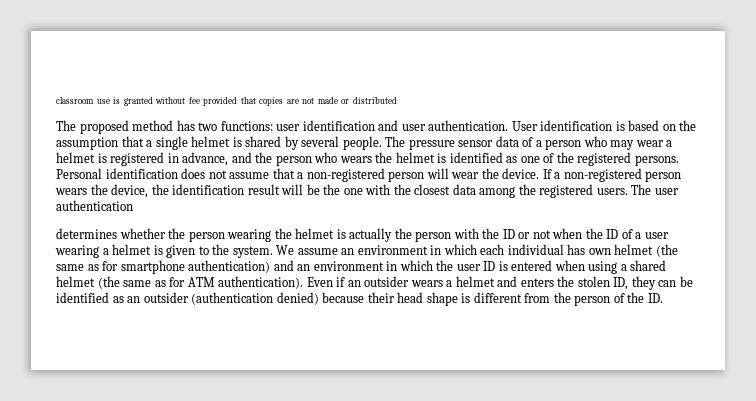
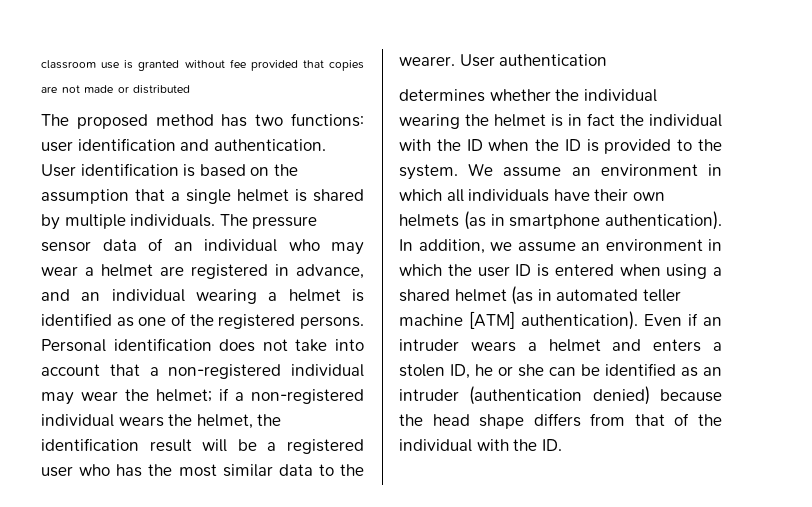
- The proposed method has two functions: user identification and user authentication.
+ The proposed method has two functions: user identification and authentication.
- User identification is based on the assumption that a single helmet is shared by several people.
+ User identification is based on the assumption that a single helmet is shared by multiple individuals.
- The pressure sensor data of a person who may wear a helmet is registered in advance, and the person who wears the helmet is identified as one of the registered persons.
+ The pressure sensor data of an individual who may wear a helmet are registered in advance, and an individual wearing a helmet is identified as one of the registered persons.
- Personal identification does not assume that a non-registered person will wear the device. If a non-registered person wears the device, the identification result will be the one with the closest data among the registered users. The user authentication
+ Personal identification does not take into account that a non-registered individual may wear the helmet; if a non-registered individual wears the helmet, the identification result will be a registered user who has the most similar data to the wearer. User authentication
- determines whether the person wearing the helmet is actually the person with the ID or not when the ID of a user wearing a helmet is given to the system.
+ determines whether the individual wearing the helmet is in fact the individual with the ID when the ID is provided to the system.
- We assume an environment in which each individual has own helmet (the same as for smartphone authentication) and an environment in which the user ID is entered when using a shared helmet (the same as for ATM authentication).
+ We assume an environment in which all individuals have their own helmets (as in smartphone authentication). In addition, we assume an environment in which the user ID is entered when using a shared helmet (as in automated teller machine [ATM] authentication).
- Even if an outsider wears a helmet and enters the stolen ID, they can be identified as an outsider (authentication denied) because their head shape is different from the person of the ID.
+ Even if an intruder wears a helmet and enters a stolen ID, he or she can be identified as an intruder (authentication denied) because the head shape differs from that of the individual with the ID.

